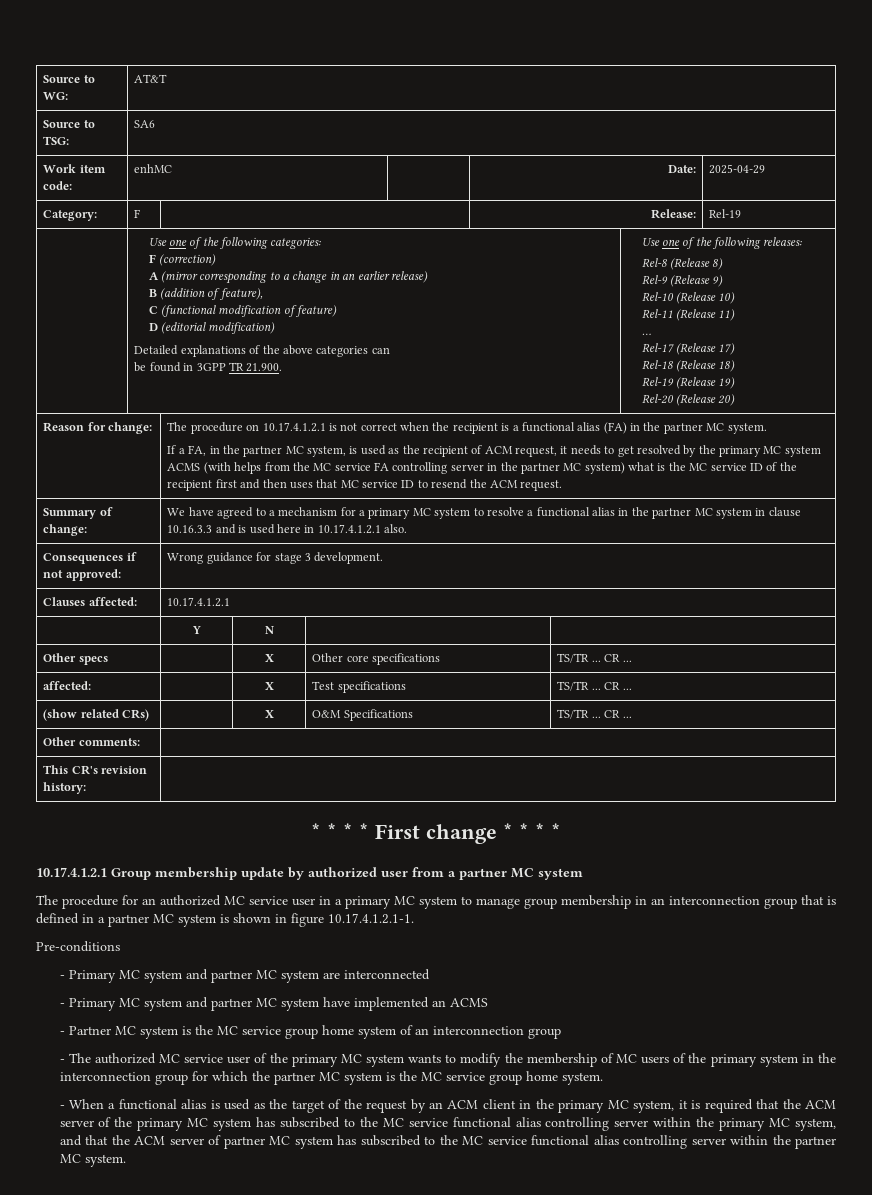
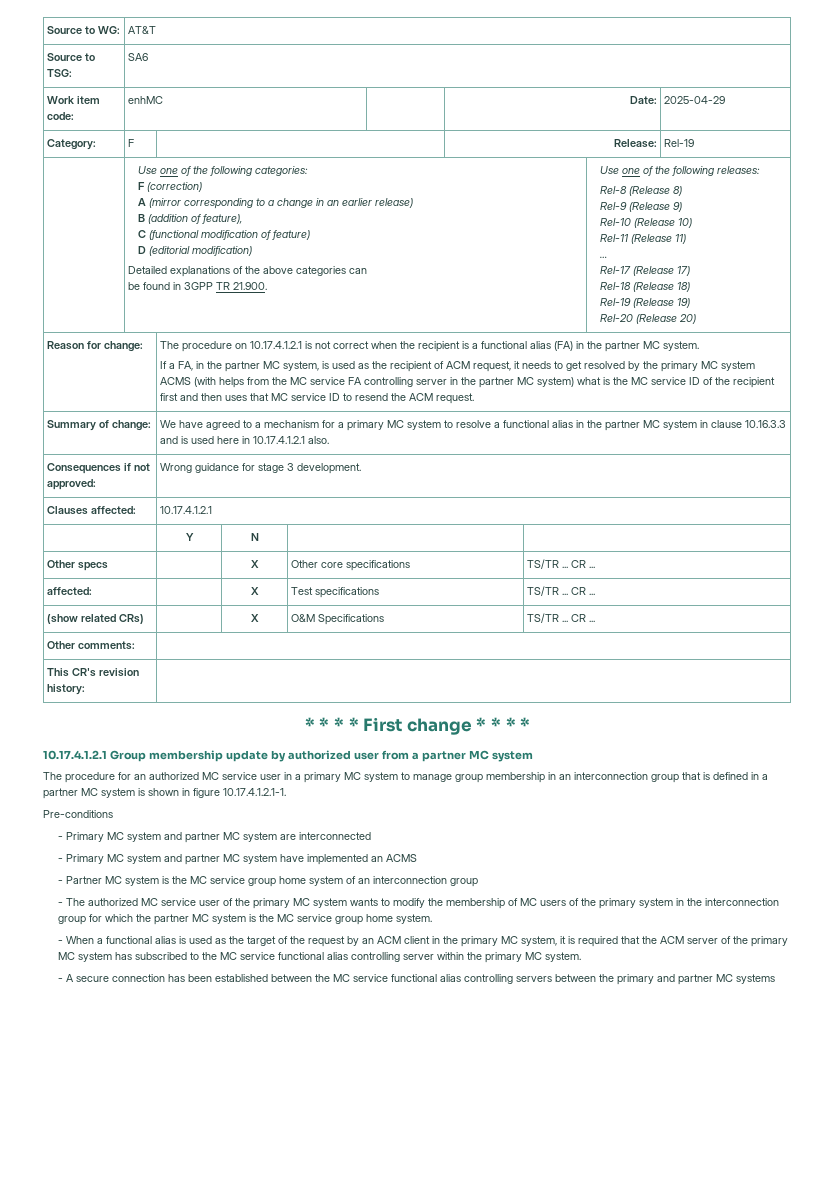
- - When a functional alias is used as the target of the request by an ACM client in the primary MC system, it is required that the ACM server of the primary MC system has subscribed to the MC service functional alias controlling server within the primary MC system, and that the ACM server of partner MC system has subscribed to the MC service functional alias controlling server within the partner MC system.
+ - When a functional alias is used as the target of the request by an ACM client in the primary MC system, it is required that the ACM server of the primary MC system has subscribed to the MC service functional alias controlling server within the primary MC system.
+ - A secure connection has been established between the MC service functional alias controlling servers between the primary and partner MC systems

